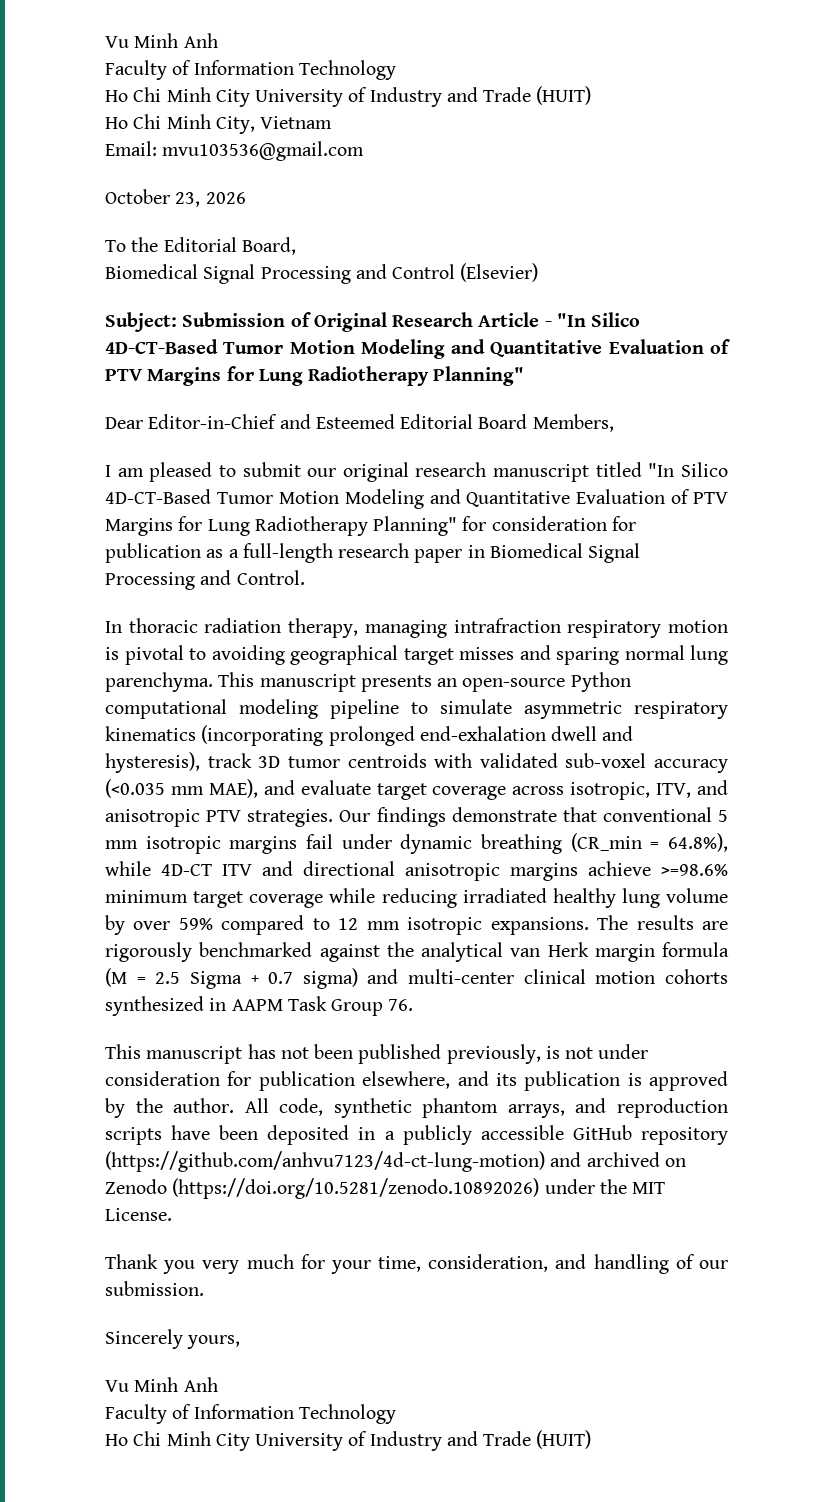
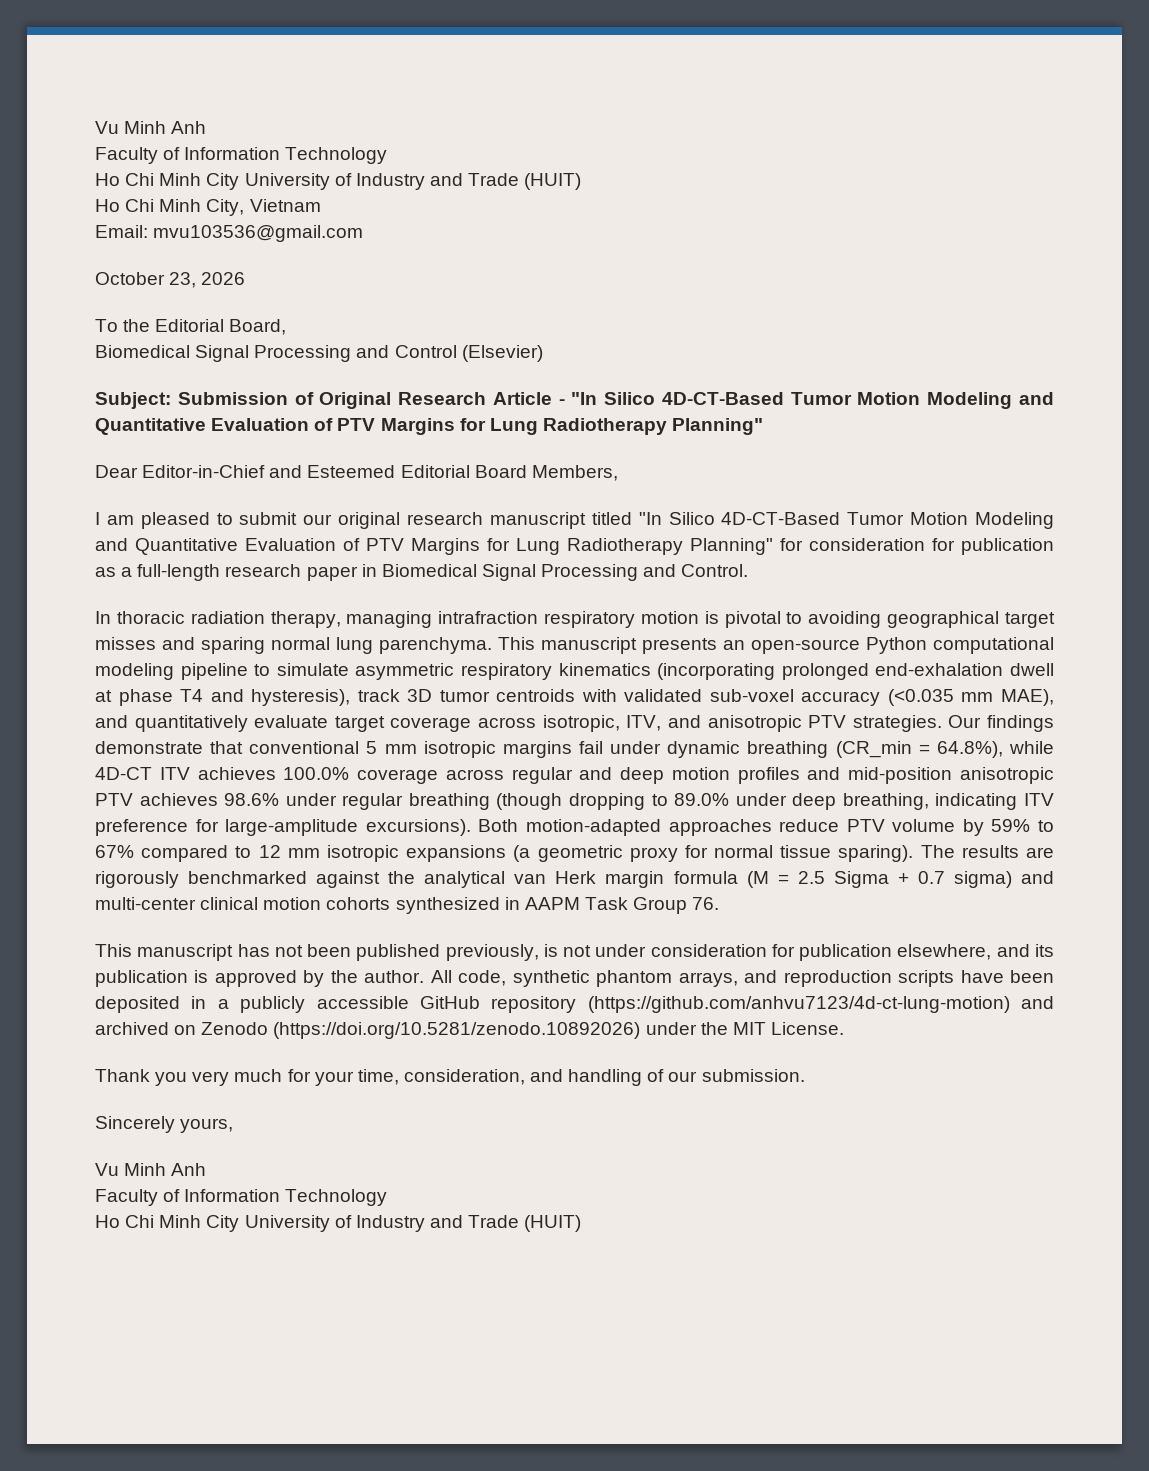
- This manuscript presents an open-source Python computational modeling pipeline to simulate asymmetric respiratory kinematics (incorporating prolonged end-exhalation dwell and hysteresis), track 3D tumor centroids with validated sub-voxel accuracy (<0.035 mm MAE), and evaluate target coverage across isotropic, ITV, and anisotropic PTV strategies.
+ This manuscript presents an open-source Python computational modeling pipeline to simulate asymmetric respiratory kinematics (incorporating prolonged end-exhalation dwell at phase T4 and hysteresis), track 3D tumor centroids with validated sub-voxel accuracy (<0.035 mm MAE), and quantitatively evaluate target coverage across isotropic, ITV, and anisotropic PTV strategies.
- Our findings demonstrate that conventional 5 mm isotropic margins fail under dynamic breathing (CR_min = 64.8%), while 4D-CT ITV and directional anisotropic margins achieve >=98.6% minimum target coverage while reducing irradiated healthy lung volume by over 59% compared to 12 mm isotropic expansions.
+ Our findings demonstrate that conventional 5 mm isotropic margins fail under dynamic breathing (CR_min = 64.8%), while 4D-CT ITV achieves 100.0% coverage across regular and deep motion profiles and mid-position anisotropic PTV achieves 98.6% under regular breathing (though dropping to 89.0% under deep breathing, indicating ITV preference for large-amplitude excursions). Both motion-adapted approaches reduce PTV volume by 59% to 67% compared to 12 mm isotropic expansions (a geometric proxy for normal tissue sparing).

